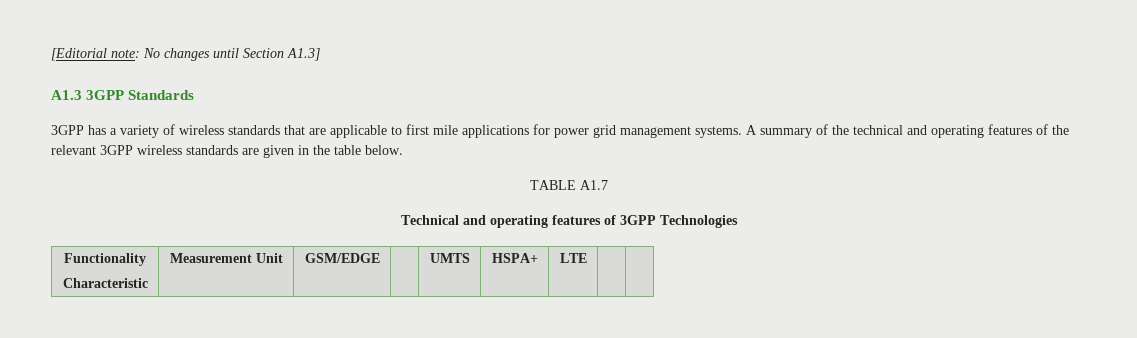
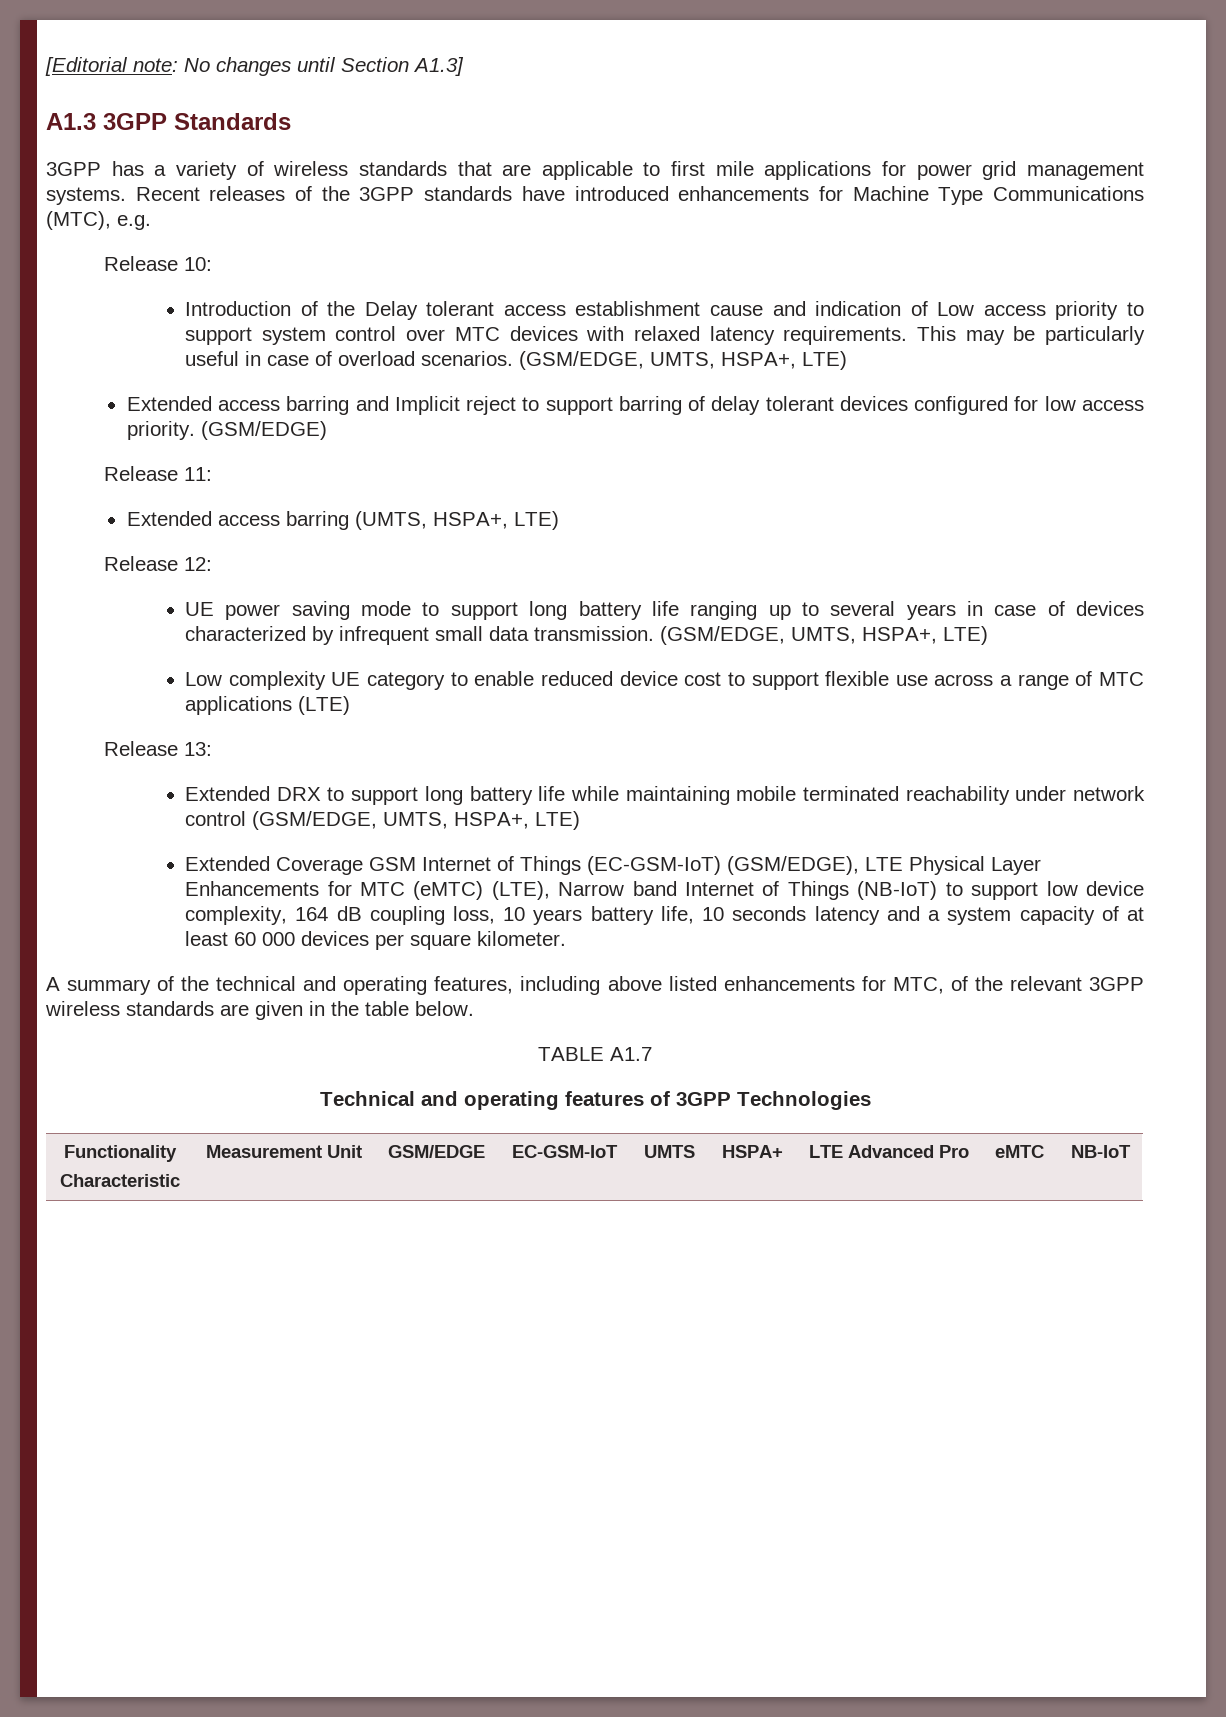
- 3GPP has a variety of wireless standards that are applicable to first mile applications for power grid management systems. A summary of the technical and operating features of the relevant 3GPP wireless standards are given in the table below.
+ 3GPP has a variety of wireless standards that are applicable to first mile applications for power grid management systems. Recent releases of the 3GPP standards have introduced enhancements for Machine Type Communications (MTC), e.g.
+ Release 10:
+ Introduction of the Delay tolerant access establishment cause and indication of Low access priority to support system control over MTC devices with relaxed latency requirements. This may be particularly useful in case of overload scenarios. (GSM/EDGE, UMTS, HSPA+, LTE)
+ Extended access barring and Implicit reject to support barring of delay tolerant devices configured for low access priority. (GSM/EDGE)
+ Release 11:
+ Extended access barring (UMTS, HSPA+, LTE)
+ Release 12:
+ UE power saving mode to support long battery life ranging up to several years in case of devices characterized by infrequent small data transmission. (GSM/EDGE, UMTS, HSPA+, LTE)
+ Low complexity UE category to enable reduced device cost to support flexible use across a range of MTC applications (LTE)
+ Release 13:
+ Extended DRX to support long battery life while maintaining mobile terminated reachability under network control (GSM/EDGE, UMTS, HSPA+, LTE)
+ Extended Coverage GSM Internet of Things (EC-GSM-IoT) (GSM/EDGE), LTE Physical Layer Enhancements for MTC (eMTC) (LTE), Narrow band Internet of Things (NB-IoT) to support low device complexity, 164 dB coupling loss, 10 years battery life, 10 seconds latency and a system capacity of at least 60 000 devices per square kilometer.
+ A summary of the technical and operating features, including above listed enhancements for MTC, of the relevant 3GPP wireless standards are given in the table below.
  Functionality
- Characteristic | Measurement Unit | GSM/EDGE | | UMTS | HSPA+ | LTE | |
+ Characteristic | Measurement Unit | GSM/EDGE | EC-GSM-IoT | UMTS | HSPA+ | LTE Advanced Pro | eMTC | NB-IoT

